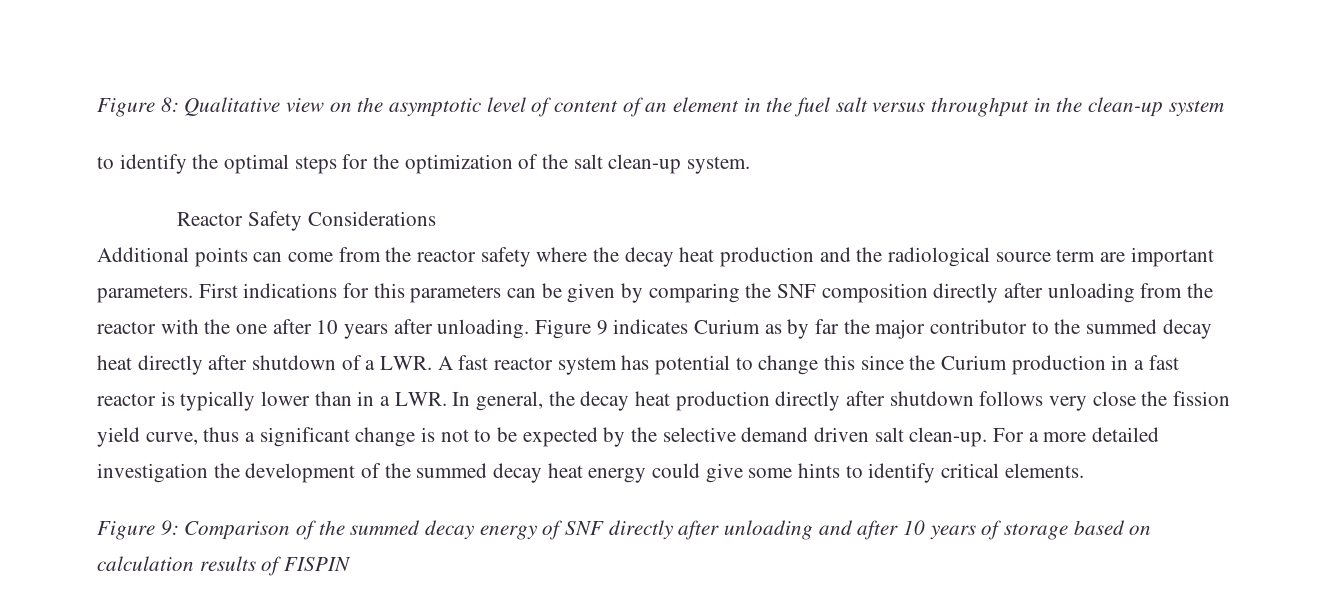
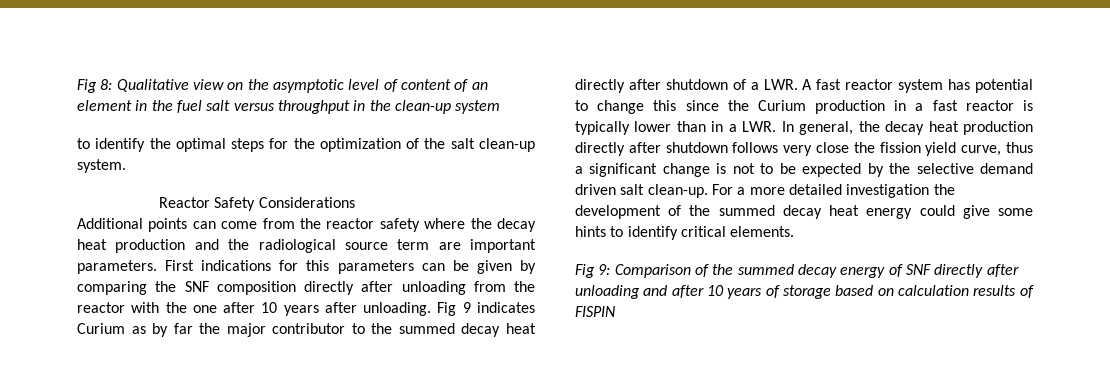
- Figure 8: Qualitative view on the asymptotic level of content of an element in the fuel salt versus throughput in the clean-up system
+ Fig 8: Qualitative view on the asymptotic level of content of an element in the fuel salt versus throughput in the clean-up system
- Figure 9 indicates Curium as by far the major contributor to the summed decay heat directly after shutdown of a LWR. A fast reactor system has potential to change this since the Curium production in a fast reactor is typically lower than in a LWR. In general, the decay heat production directly after shutdown follows very close the fission yield curve, thus a significant change is not to be expected by the selective demand driven salt clean-up.
+ Fig 9 indicates Curium as by far the major contributor to the summed decay heat directly after shutdown of a LWR. A fast reactor system has potential to change this since the Curium production in a fast reactor is typically lower than in a LWR. In general, the decay heat production directly after shutdown follows very close the fission yield curve, thus a significant change is not to be expected by the selective demand driven salt clean-up.
- Figure 9: Comparison of the summed decay energy of SNF directly after unloading and after 10 years of storage based on calculation results of FISPIN
+ Fig 9: Comparison of the summed decay energy of SNF directly after unloading and after 10 years of storage based on calculation results of FISPIN

